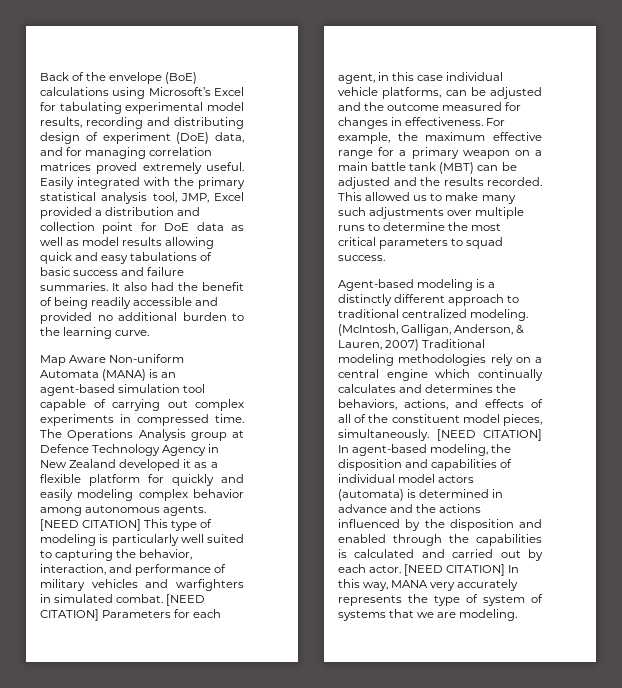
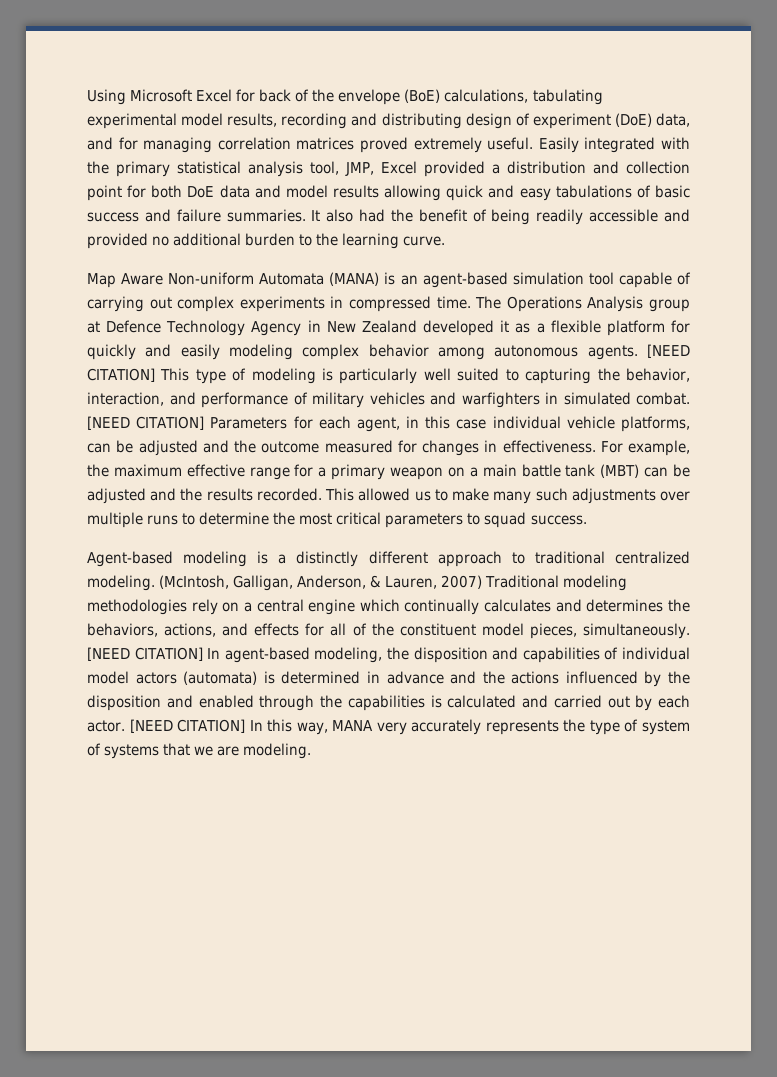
- Back of the envelope (BoE) calculations using Microsoft’s Excel for tabulating experimental model results, recording and distributing design of experiment (DoE) data, and for managing correlation matrices proved extremely useful.
+ Using Microsoft Excel for back of the envelope (BoE) calculations, tabulating experimental model results, recording and distributing design of experiment (DoE) data, and for managing correlation matrices proved extremely useful.
- Easily integrated with the primary statistical analysis tool, JMP, Excel provided a distribution and collection point for DoE data as well as model results allowing quick and easy tabulations of basic success and failure summaries.
+ Easily integrated with the primary statistical analysis tool, JMP, Excel provided a distribution and collection point for both DoE data and model results allowing quick and easy tabulations of basic success and failure summaries.
- (McIntosh, Galligan, Anderson, & Lauren, 2007) Traditional modeling methodologies rely on a central engine which continually calculates and determines the behaviors, actions, and effects of all of the constituent model pieces, simultaneously.
+ (McIntosh, Galligan, Anderson, & Lauren, 2007) Traditional modeling methodologies rely on a central engine which continually calculates and determines the behaviors, actions, and effects for all of the constituent model pieces, simultaneously.

